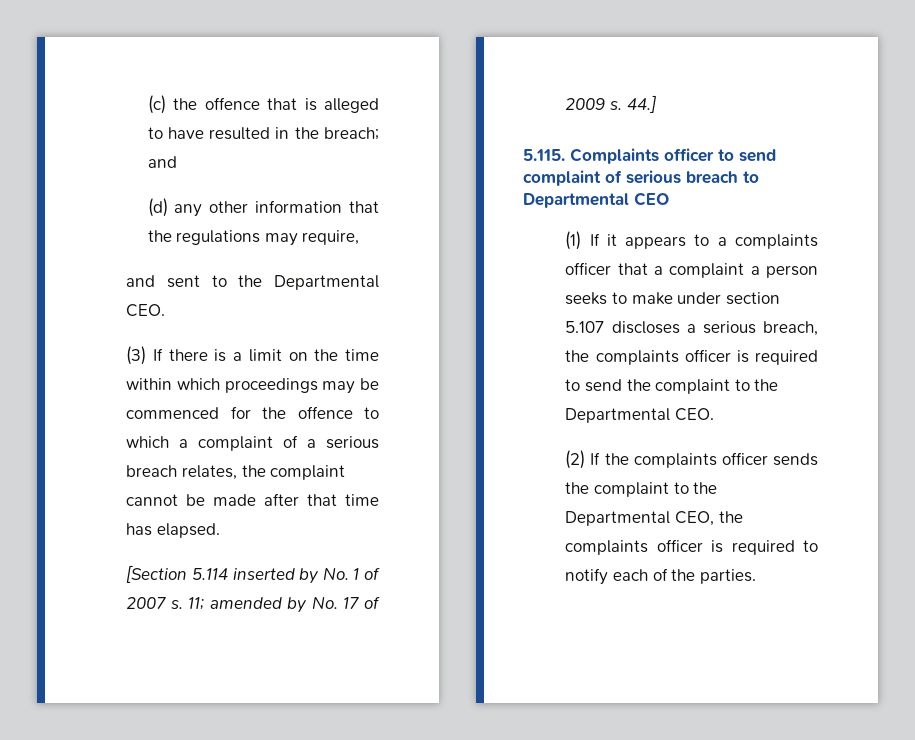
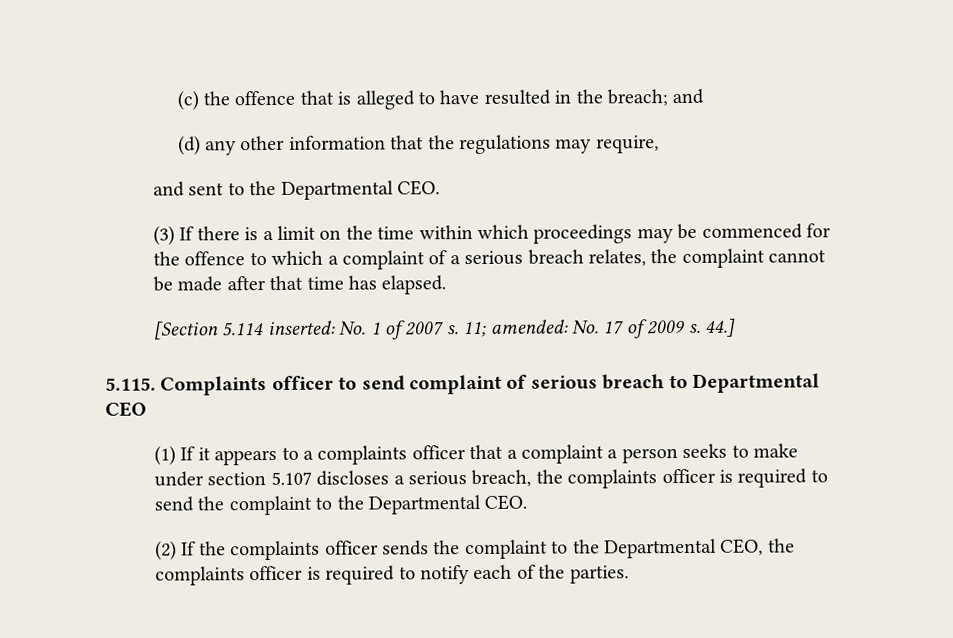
- [Section 5.114 inserted by No. 1 of 2007 s.
+ [Section 5.114 inserted: No. 1 of 2007 s.
- 11; amended by No. 17 of 2009 s.
+ 11; amended: No. 17 of 2009 s.

